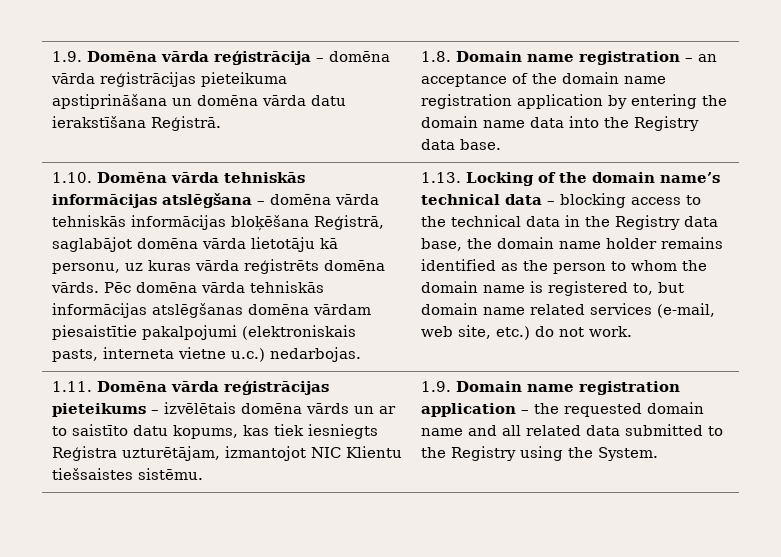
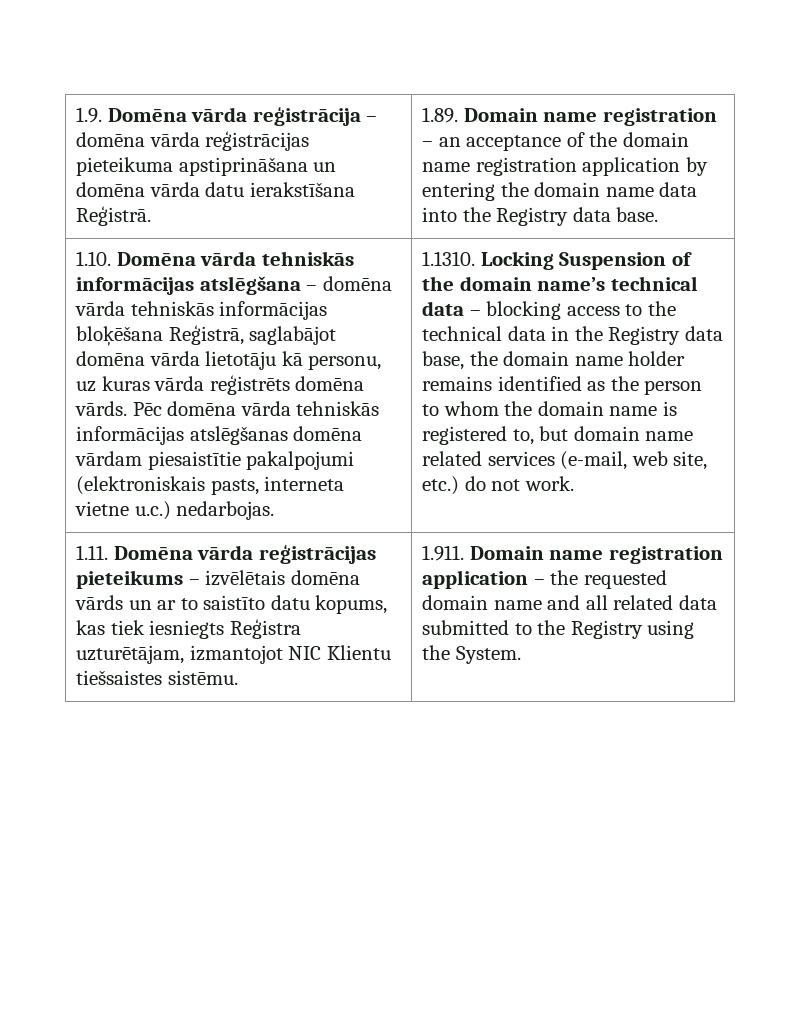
- 1.9. Domēna vārda reģistrācija – domēna vārda reģistrācijas pieteikuma apstiprināšana un domēna vārda datu ierakstīšana Reģistrā. | 1.8. Domain name registration – an acceptance of the domain name registration application by entering the domain name data into the Registry data base.
+ 1.9. Domēna vārda reģistrācija – domēna vārda reģistrācijas pieteikuma apstiprināšana un domēna vārda datu ierakstīšana Reģistrā. | 1.89. Domain name registration – an acceptance of the domain name registration application by entering the domain name data into the Registry data base.
- 1.13. Locking of the domain name’s technical data – blocking access to the technical data in the Registry data base, the domain name holder remains identified as the person to whom the domain name is registered to, but domain name related services (e-mail, web site, etc.) do not work.
+ 1.1310. Locking Suspension of the domain name’s technical data – blocking access to the technical data in the Registry data base, the domain name holder remains identified as the person to whom the domain name is registered to, but domain name related services (e-mail, web site, etc.) do not work.
- 1.9. Domain name registration application – the requested domain name and all related data submitted to the Registry using the System.
+ 1.911. Domain name registration application – the requested domain name and all related data submitted to the Registry using the System.

